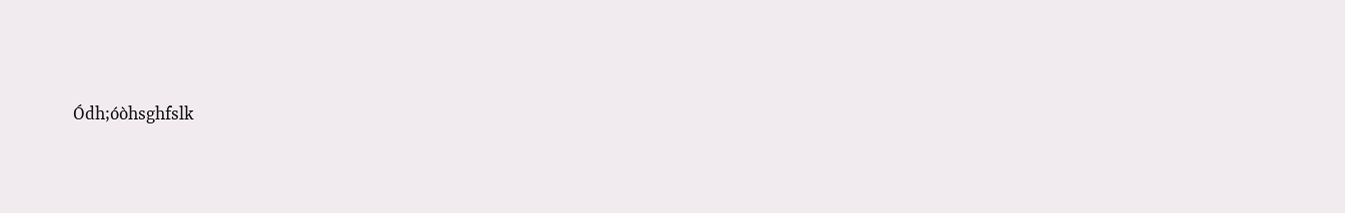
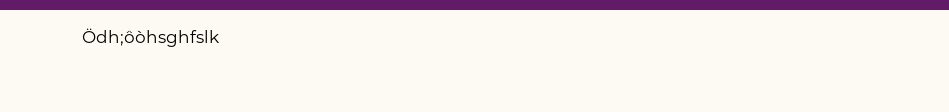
- Ódh;óòhsghfslk
+ Ödh;ôòhsghfslk

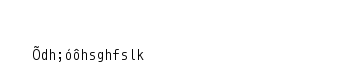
- Ödh;ôòhsghfslk
+ Õdh;óôhsghfslk

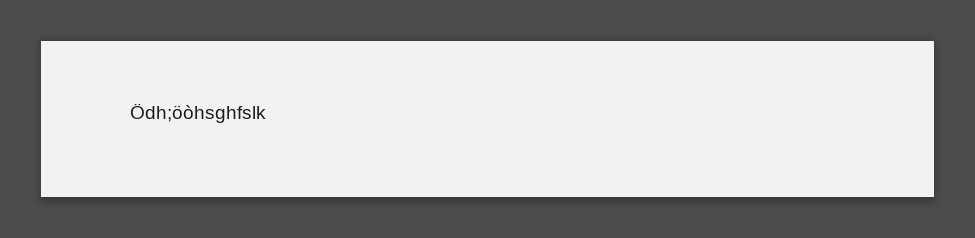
- Õdh;óôhsghfslk
+ Ödh;öòhsghfslk

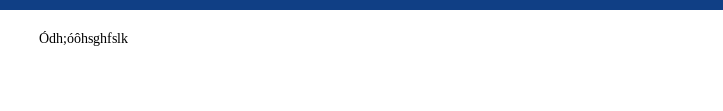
- Ödh;öòhsghfslk
+ Ódh;óôhsghfslk

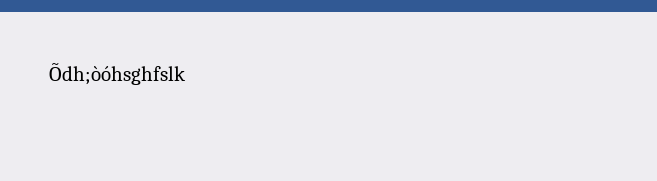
- Ódh;óôhsghfslk
+ Õdh;òóhsghfslk

